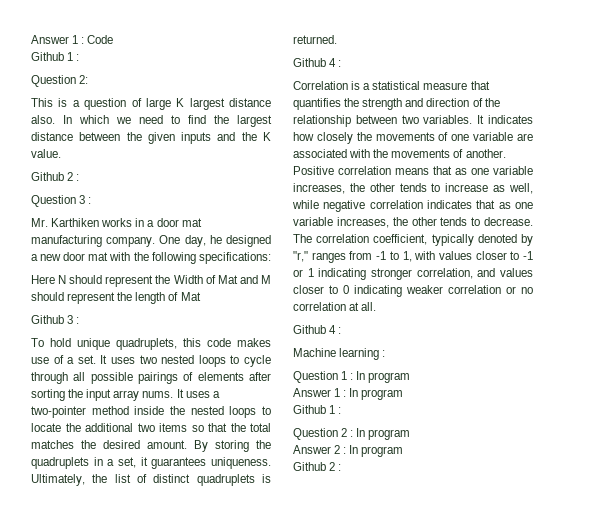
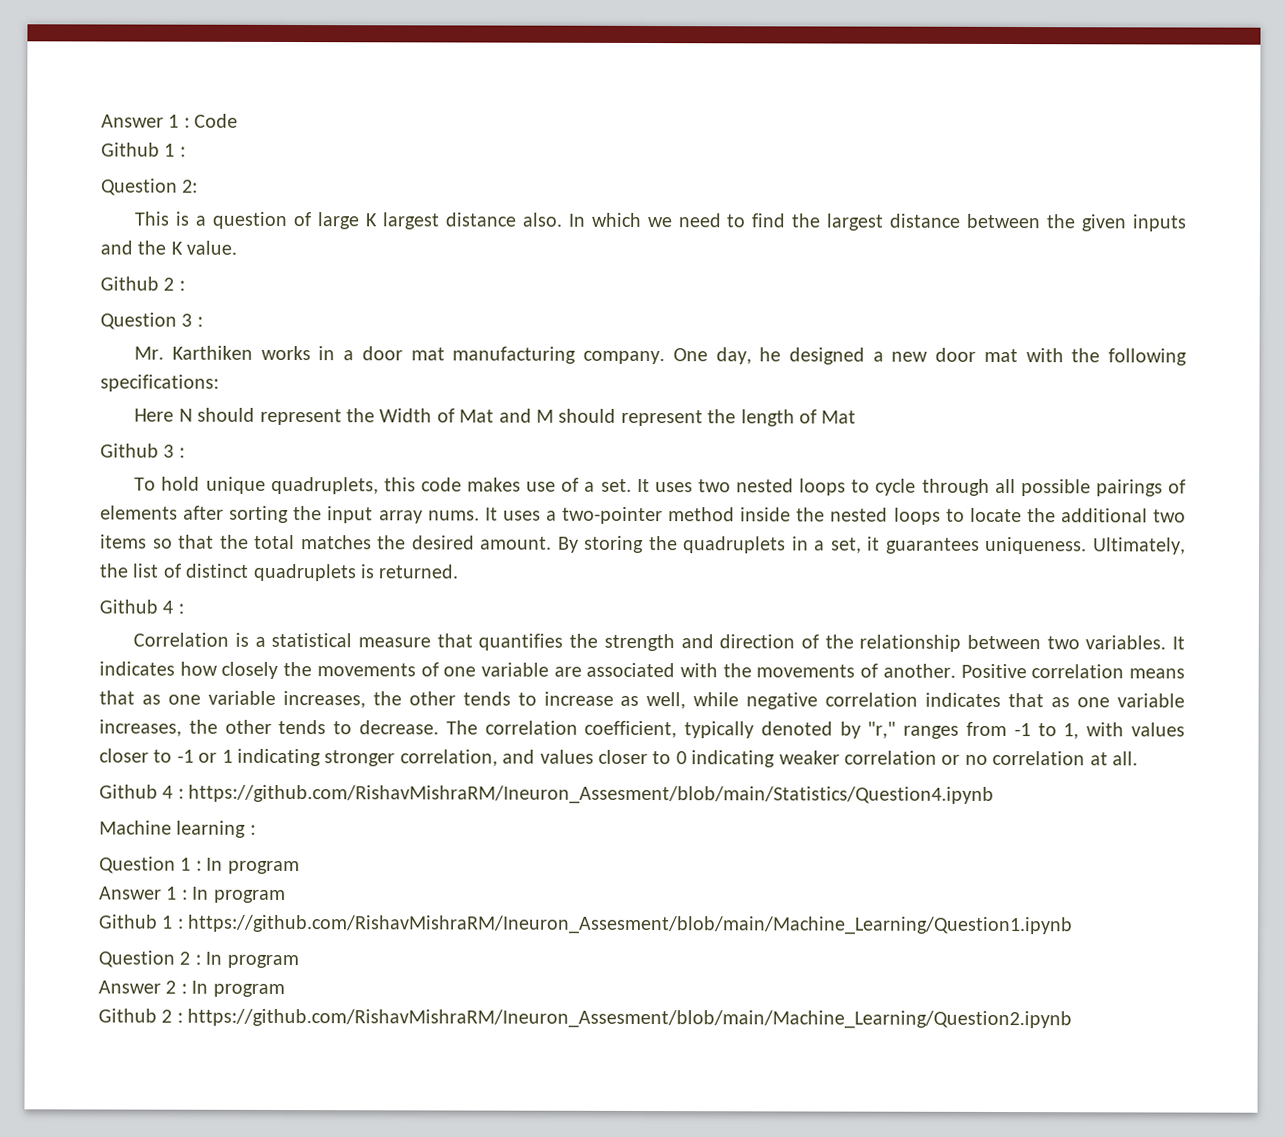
  The correlation coefficient, typically denoted by "r," ranges from -1 to 1, with values closer to -1 or 1 indicating stronger correlation, and values closer to 0 indicating weaker correlation or no correlation at all.
- Github 4 :
+ Github 4 : https://github.com/RishavMishraRM/Ineuron_Assesment/blob/main/Statistics/Question4.ipynb
  Answer 1 : In program
- Github 1 :
+ Github 1 : https://github.com/RishavMishraRM/Ineuron_Assesment/blob/main/Machine_Learning/Question1.ipynb
  Answer 2 : In program
- Github 2 :
+ Github 2 : https://github.com/RishavMishraRM/Ineuron_Assesment/blob/main/Machine_Learning/Question2.ipynb

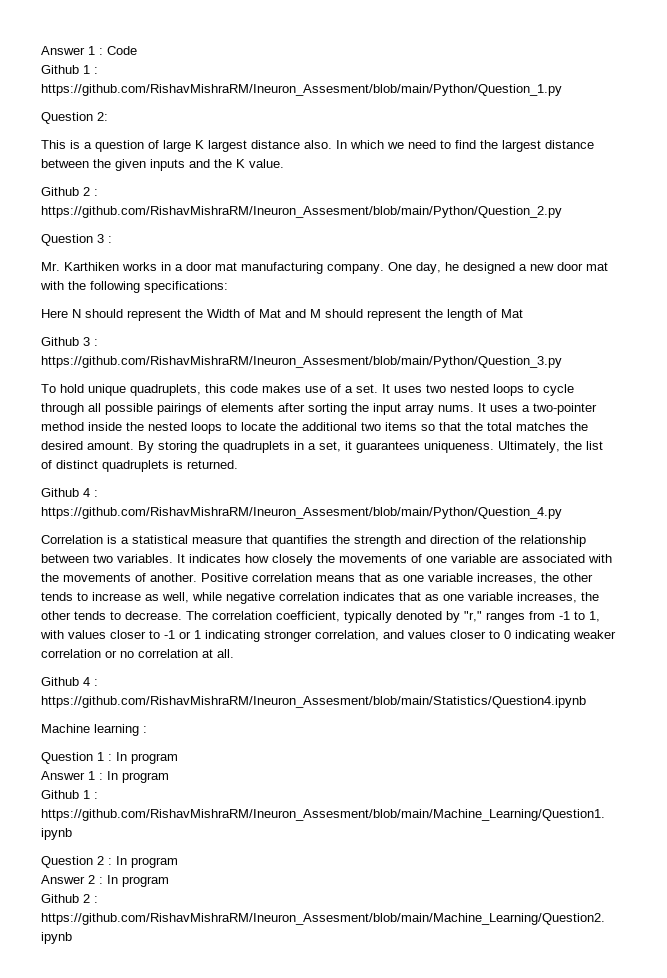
  Answer 1 : Code
- Github 1 :
+ Github 1 : https://github.com/RishavMishraRM/Ineuron_Assesment/blob/main/Python/Question_1.py
  In which we need to find the largest distance between the given inputs and the K value.
- Github 2 :
+ Github 2 : https://github.com/RishavMishraRM/Ineuron_Assesment/blob/main/Python/Question_2.py
- Github 3 :
+ Github 3 : https://github.com/RishavMishraRM/Ineuron_Assesment/blob/main/Python/Question_3.py
  Ultimately, the list of distinct quadruplets is returned.
- Github 4 :
+ Github 4 : https://github.com/RishavMishraRM/Ineuron_Assesment/blob/main/Python/Question_4.py

